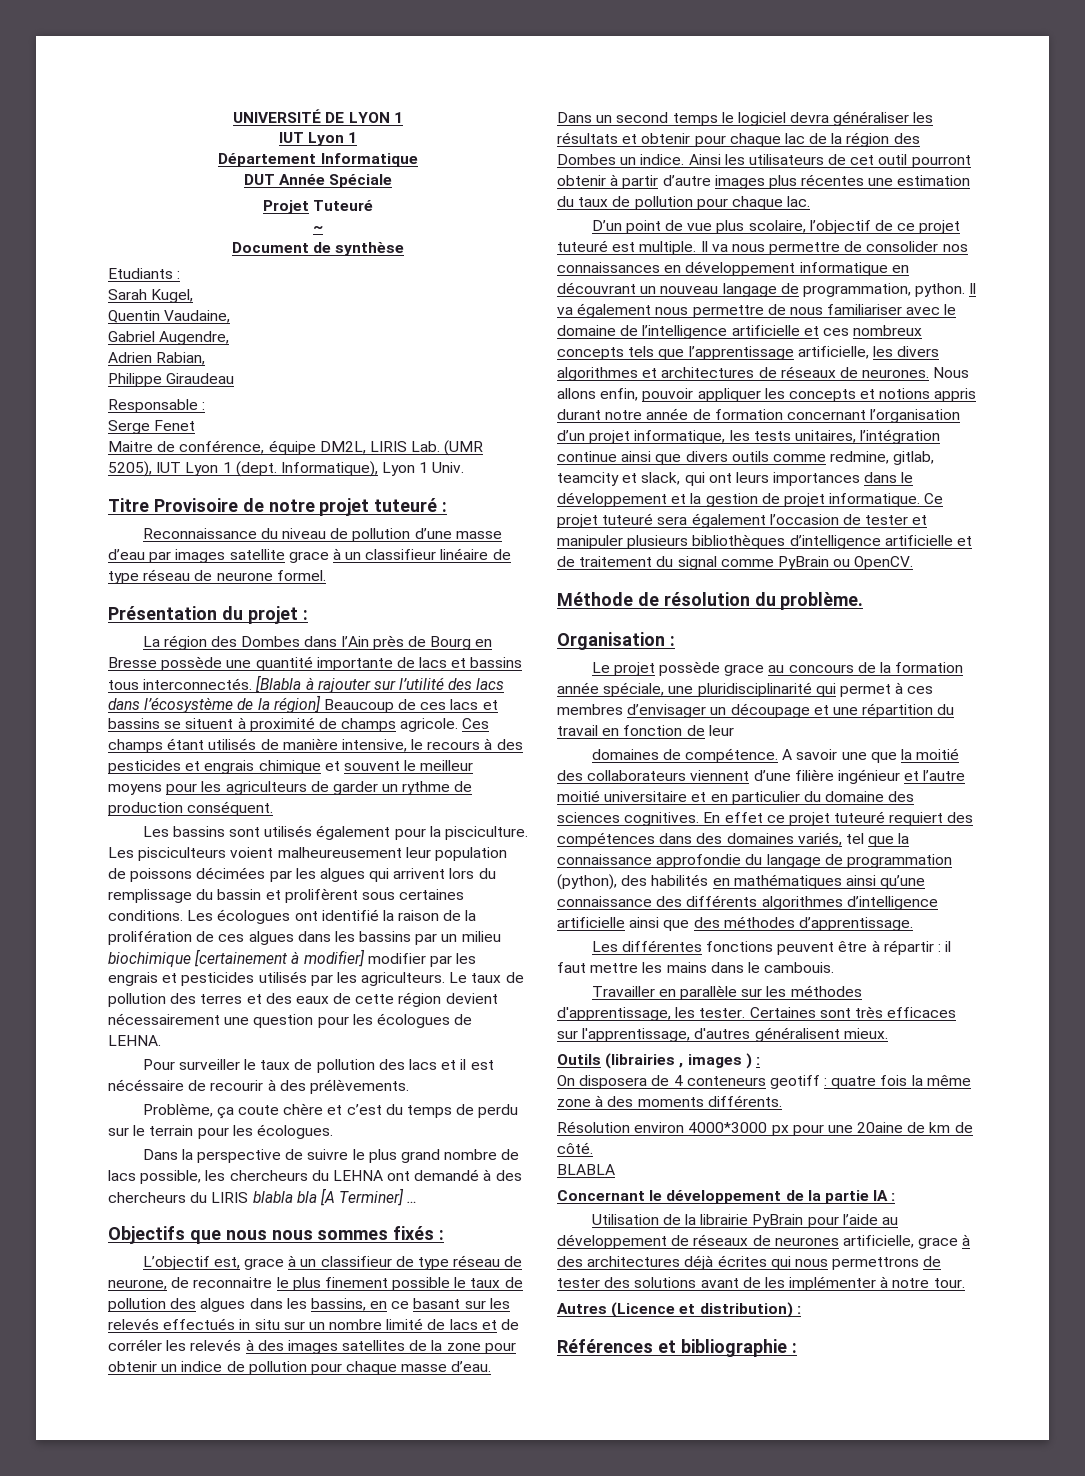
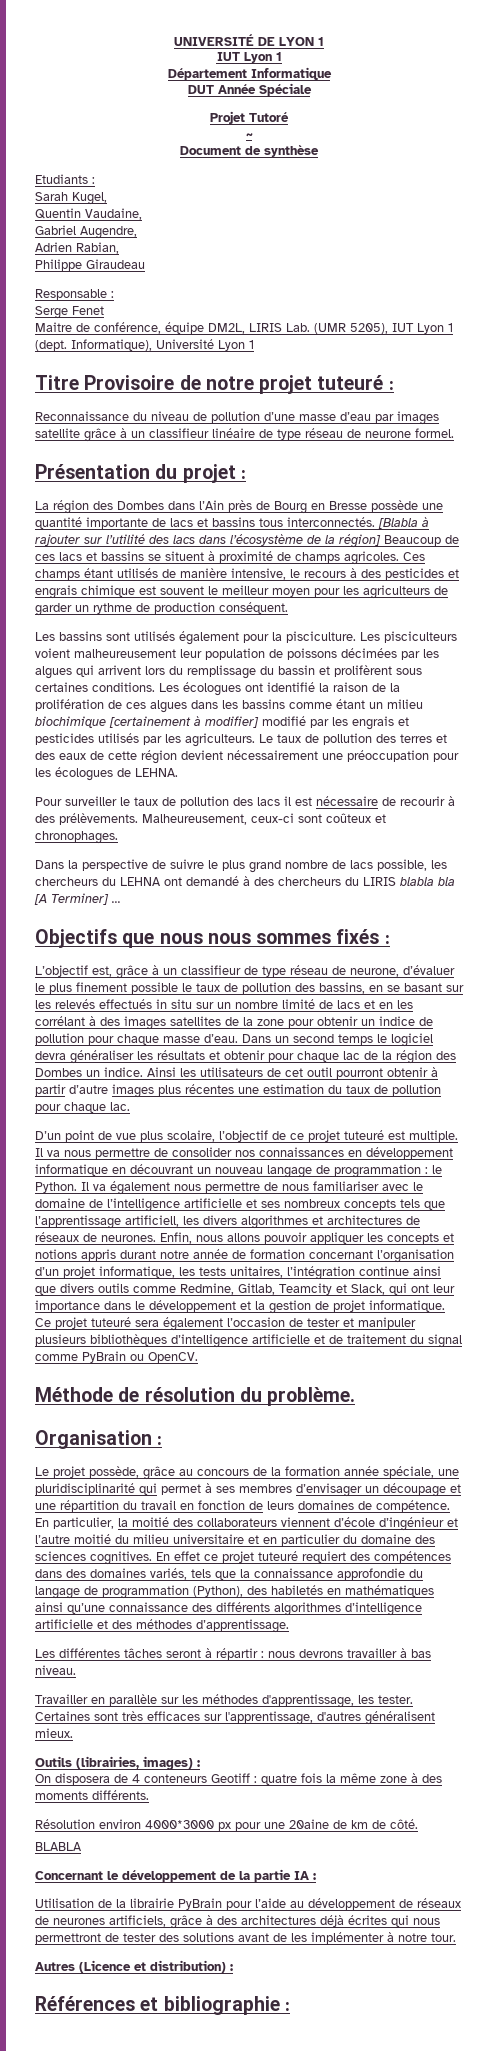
- Projet Tuteuré
+ Projet Tutoré
- Informatique), Lyon 1 Univ.
+ Informatique), Université Lyon 1
- Reconnaissance du niveau de pollution d’une masse d’eau par images satellite grace à un classifieur linéaire de type réseau de neurone formel.
+ Reconnaissance du niveau de pollution d’une masse d’eau par images satellite grâce à un classifieur linéaire de type réseau de neurone formel.
- [Blabla à rajouter sur l’utilité des lacs dans l’écosystème de la région] Beaucoup de ces lacs et bassins se situent à proximité de champs agricole.
+ [Blabla à rajouter sur l’utilité des lacs dans l’écosystème de la région] Beaucoup de ces lacs et bassins se situent à proximité de champs agricoles.
- Ces champs étant utilisés de manière intensive, le recours à des pesticides et engrais chimique et souvent le meilleur moyens pour les agriculteurs de garder un rythme de production conséquent.
+ Ces champs étant utilisés de manière intensive, le recours à des pesticides et engrais chimique est souvent le meilleur moyen pour les agriculteurs de garder un rythme de production conséquent.
- Les écologues ont identifié la raison de la prolifération de ces algues dans les bassins par un milieu biochimique [certainement à modifier] modifier par les engrais et pesticides utilisés par les agriculteurs.
+ Les écologues ont identifié la raison de la prolifération de ces algues dans les bassins comme étant un milieu biochimique [certainement à modifier] modifié par les engrais et pesticides utilisés par les agriculteurs.
- Le taux de pollution des terres et des eaux de cette région devient nécessairement une question pour les écologues de LEHNA.
+ Le taux de pollution des terres et des eaux de cette région devient nécessairement une préoccupation pour les écologues de LEHNA.
- Pour surveiller le taux de pollution des lacs et il est nécéssaire de recourir à des prélèvements.
- Problème, ça coute chère et c’est du temps de perdu sur le terrain pour les écologues.
+ Pour surveiller le taux de pollution des lacs il est nécessaire de recourir à des prélèvements. Malheureusement, ceux-ci sont coûteux et chronophages.
- L’objectif est, grace à un classifieur de type réseau de neurone, de reconnaitre le plus finement possible le taux de pollution des algues dans les bassins, en ce basant sur les relevés effectués in situ sur un nombre limité de lacs et de corréler les relevés à des images satellites de la zone pour obtenir un indice de pollution pour chaque masse d’eau.
+ L’objectif est, grâce à un classifieur de type réseau de neurone, d’évaluer le plus finement possible le taux de pollution des bassins, en se basant sur les relevés effectués in situ sur un nombre limité de lacs et en les corrélant à des images satellites de la zone pour obtenir un indice de pollution pour chaque masse d’eau.
- Il va nous permettre de consolider nos connaissances en développement informatique en découvrant un nouveau langage de programmation, python.
+ Il va nous permettre de consolider nos connaissances en développement informatique en découvrant un nouveau langage de programmation : le Python.
- Il va également nous permettre de nous familiariser avec le domaine de l’intelligence artificielle et ces nombreux concepts tels que l’apprentissage artificielle, les divers algorithmes et architectures de réseaux de neurones.
+ Il va également nous permettre de nous familiariser avec le domaine de l’intelligence artificielle et ses nombreux concepts tels que l’apprentissage artificiell, les divers algorithmes et architectures de réseaux de neurones.
- Nous allons enfin, pouvoir appliquer les concepts et notions appris durant notre année de formation concernant l’organisation d’un projet informatique, les tests unitaires, l’intégration continue ainsi que divers outils comme redmine, gitlab, teamcity et slack, qui ont leurs importances dans le développement et la gestion de projet informatique.
+ Enfin, nous allons pouvoir appliquer les concepts et notions appris durant notre année de formation concernant l’organisation d’un projet informatique, les tests unitaires, l’intégration continue ainsi que divers outils comme Redmine, Gitlab, Teamcity et Slack, qui ont leur importance dans le développement et la gestion de projet informatique.
- Le projet possède grace au concours de la formation année spéciale, une pluridisciplinarité qui permet à ces membres d’envisager un découpage et une répartition du travail en fonction de leur
- domaines de compétence.
+ Le projet possède, grâce au concours de la formation année spéciale, une pluridisciplinarité qui permet à ses membres d’envisager un découpage et une répartition du travail en fonction de leurs domaines de compétence.
- A savoir une que la moitié des collaborateurs viennent d’une filière ingénieur et l’autre moitié universitaire et en particulier du domaine des sciences cognitives.
+ En particulier, la moitié des collaborateurs viennent d’école d’ingénieur et l’autre moitié du milieu universitaire et en particulier du domaine des sciences cognitives.
- En effet ce projet tuteuré requiert des compétences dans des domaines variés, tel que la connaissance approfondie du langage de programmation (python), des habilités en mathématiques ainsi qu’une connaissance des différents algorithmes d’intelligence artificielle ainsi que des méthodes d’apprentissage.
+ En effet ce projet tuteuré requiert des compétences dans des domaines variés, tels que la connaissance approfondie du langage de programmation (Python), des habiletés en mathématiques ainsi qu’une connaissance des différents algorithmes d’intelligence artificielle et des méthodes d’apprentissage.
- Les différentes fonctions peuvent être à répartir : il faut mettre les mains dans le cambouis.
+ Les différentes tâches seront à répartir : nous devrons travailler à bas niveau.
- Outils (librairies , images ) :
+ Outils (librairies, images) :
- On disposera de 4 conteneurs geotiff : quatre fois la même zone à des moments différents.
+ On disposera de 4 conteneurs Geotiff : quatre fois la même zone à des moments différents.
- Utilisation de la librairie PyBrain pour l’aide au développement de réseaux de neurones artificielle, grace à des architectures déjà écrites qui nous permettrons de tester des solutions avant de les implémenter à notre tour.
+ Utilisation de la librairie PyBrain pour l’aide au développement de réseaux de neurones artificiels, grâce à des architectures déjà écrites qui nous permettront de tester des solutions avant de les implémenter à notre tour.

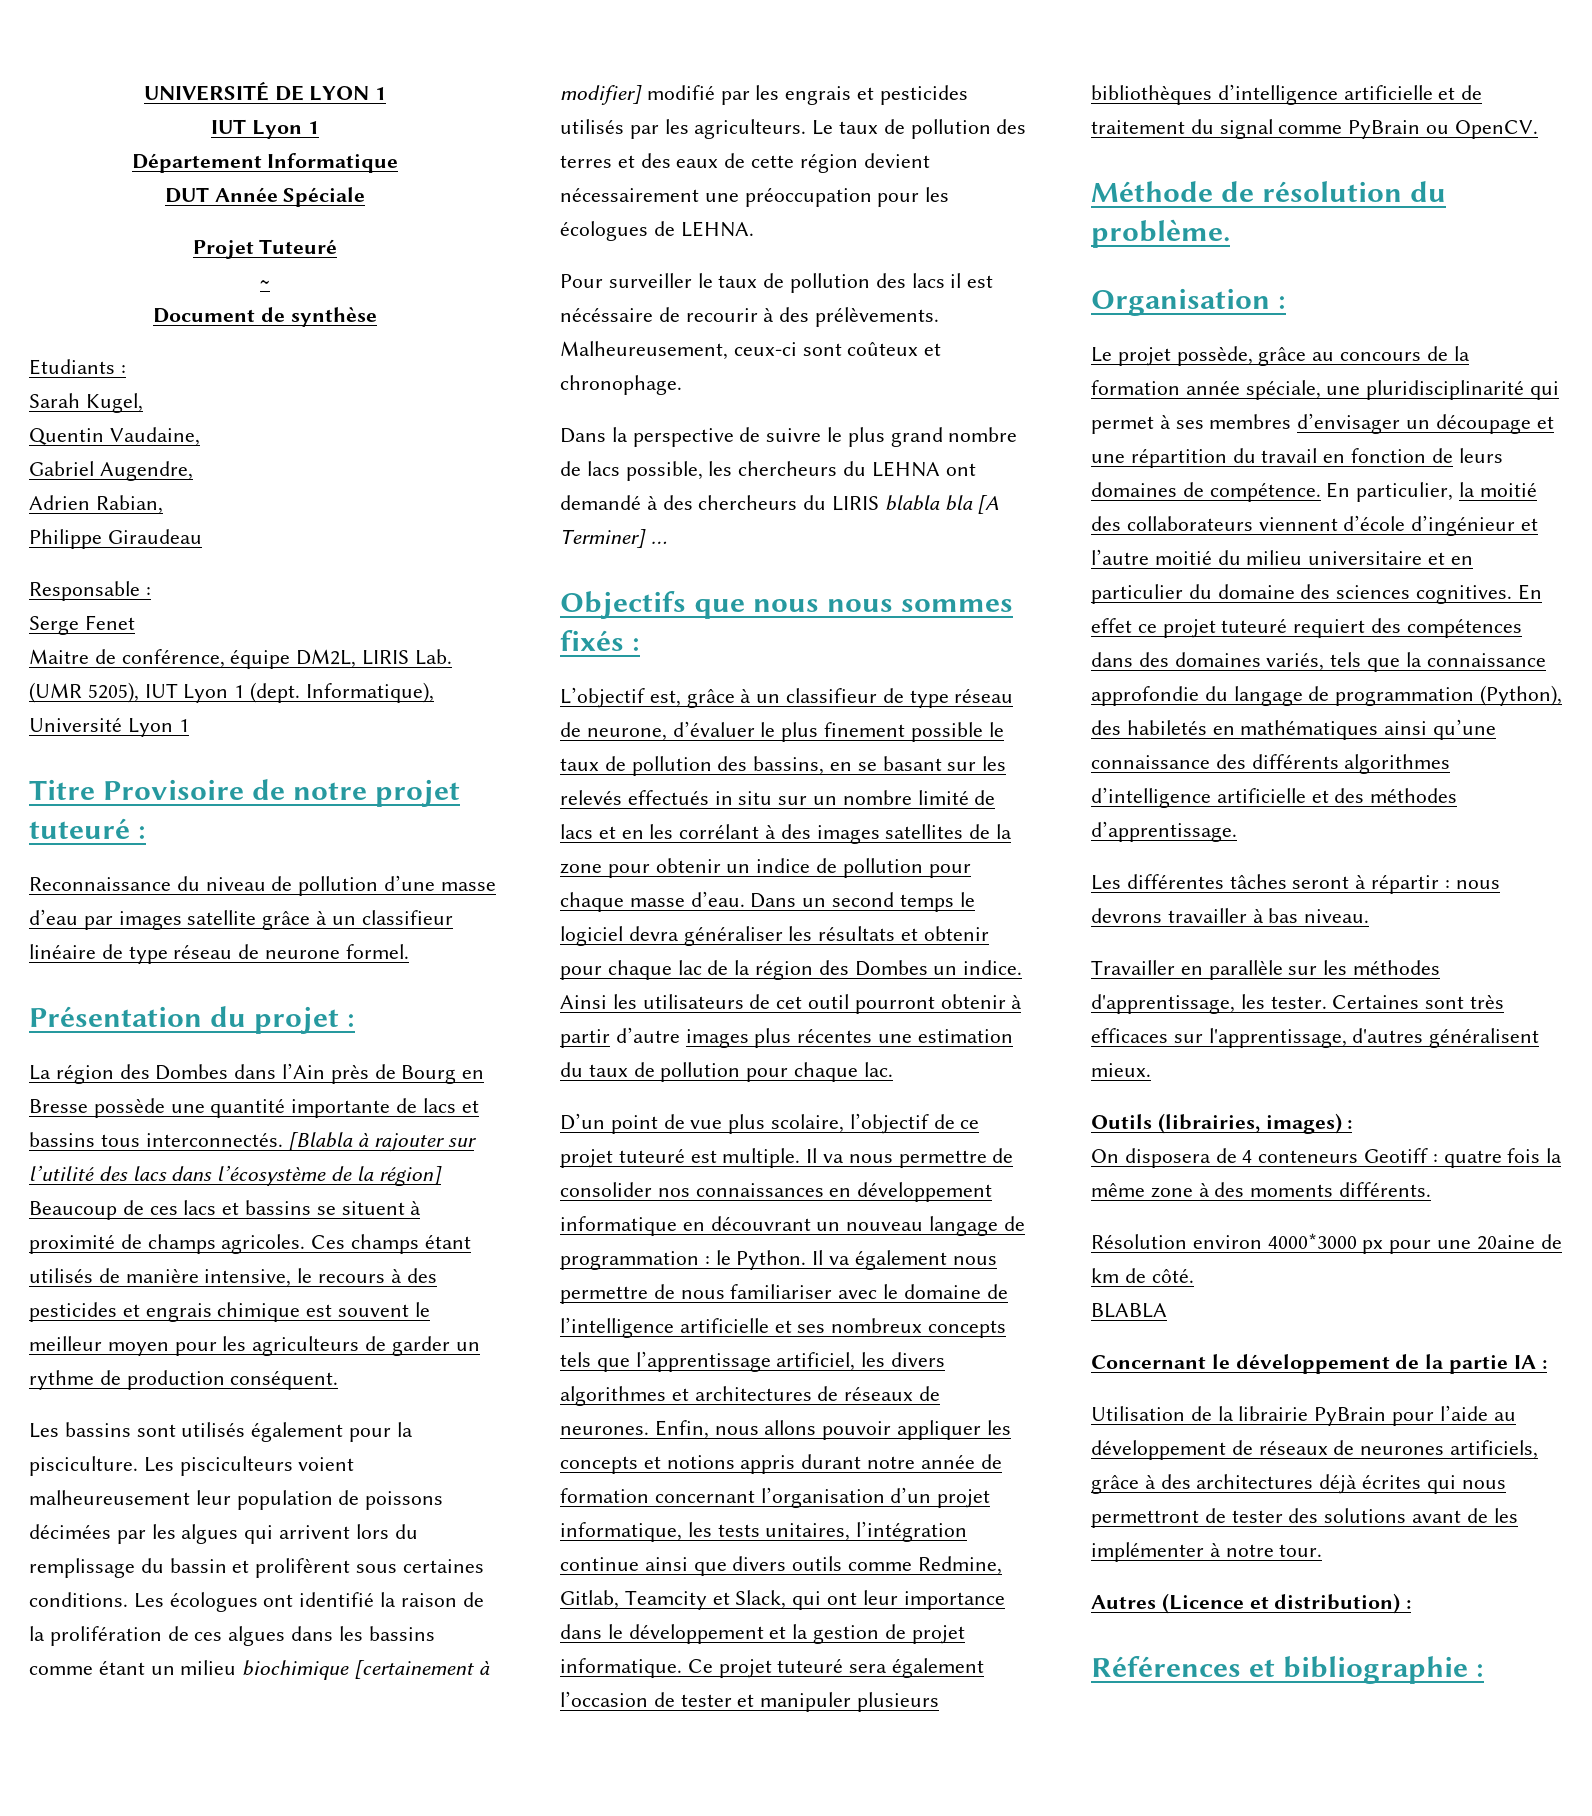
- Projet Tutoré
+ Projet Tuteuré
- Pour surveiller le taux de pollution des lacs il est nécessaire de recourir à des prélèvements.
+ Pour surveiller le taux de pollution des lacs il est nécéssaire de recourir à des prélèvements.
- Malheureusement, ceux-ci sont coûteux et chronophages.
+ Malheureusement, ceux-ci sont coûteux et chronophage.
- Il va également nous permettre de nous familiariser avec le domaine de l’intelligence artificielle et ses nombreux concepts tels que l’apprentissage artificiell, les divers algorithmes et architectures de réseaux de neurones.
+ Il va également nous permettre de nous familiariser avec le domaine de l’intelligence artificielle et ses nombreux concepts tels que l’apprentissage artificiel, les divers algorithmes et architectures de réseaux de neurones.

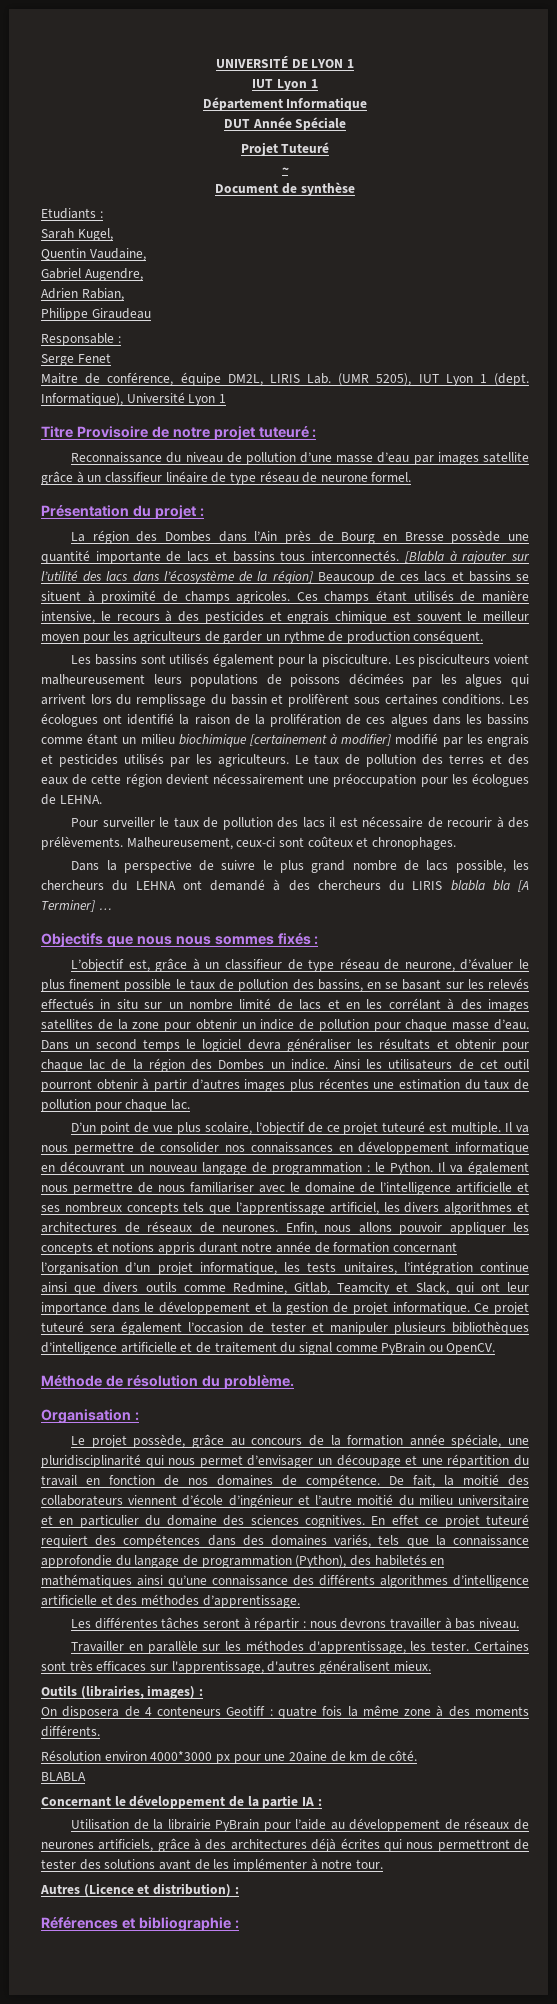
- Les pisciculteurs voient malheureusement leur population de poissons décimées par les algues qui arrivent lors du remplissage du bassin et prolifèrent sous certaines conditions.
+ Les pisciculteurs voient malheureusement leurs populations de poissons décimées par les algues qui arrivent lors du remplissage du bassin et prolifèrent sous certaines conditions.
- Pour surveiller le taux de pollution des lacs il est nécéssaire de recourir à des prélèvements.
+ Pour surveiller le taux de pollution des lacs il est nécessaire de recourir à des prélèvements.
- Malheureusement, ceux-ci sont coûteux et chronophage.
+ Malheureusement, ceux-ci sont coûteux et chronophages.
- Ainsi les utilisateurs de cet outil pourront obtenir à partir d’autre images plus récentes une estimation du taux de pollution pour chaque lac.
+ Ainsi les utilisateurs de cet outil pourront obtenir à partir d’autres images plus récentes une estimation du taux de pollution pour chaque lac.
- Le projet possède, grâce au concours de la formation année spéciale, une pluridisciplinarité qui permet à ses membres d’envisager un découpage et une répartition du travail en fonction de leurs domaines de compétence.
+ Le projet possède, grâce au concours de la formation année spéciale, une pluridisciplinarité qui nous permet d’envisager un découpage et une répartition du travail en fonction de nos domaines de compétence.
- En particulier, la moitié des collaborateurs viennent d’école d’ingénieur et l’autre moitié du milieu universitaire et en particulier du domaine des sciences cognitives.
+ De fait, la moitié des collaborateurs viennent d’école d’ingénieur et l’autre moitié du milieu universitaire et en particulier du domaine des sciences cognitives.

